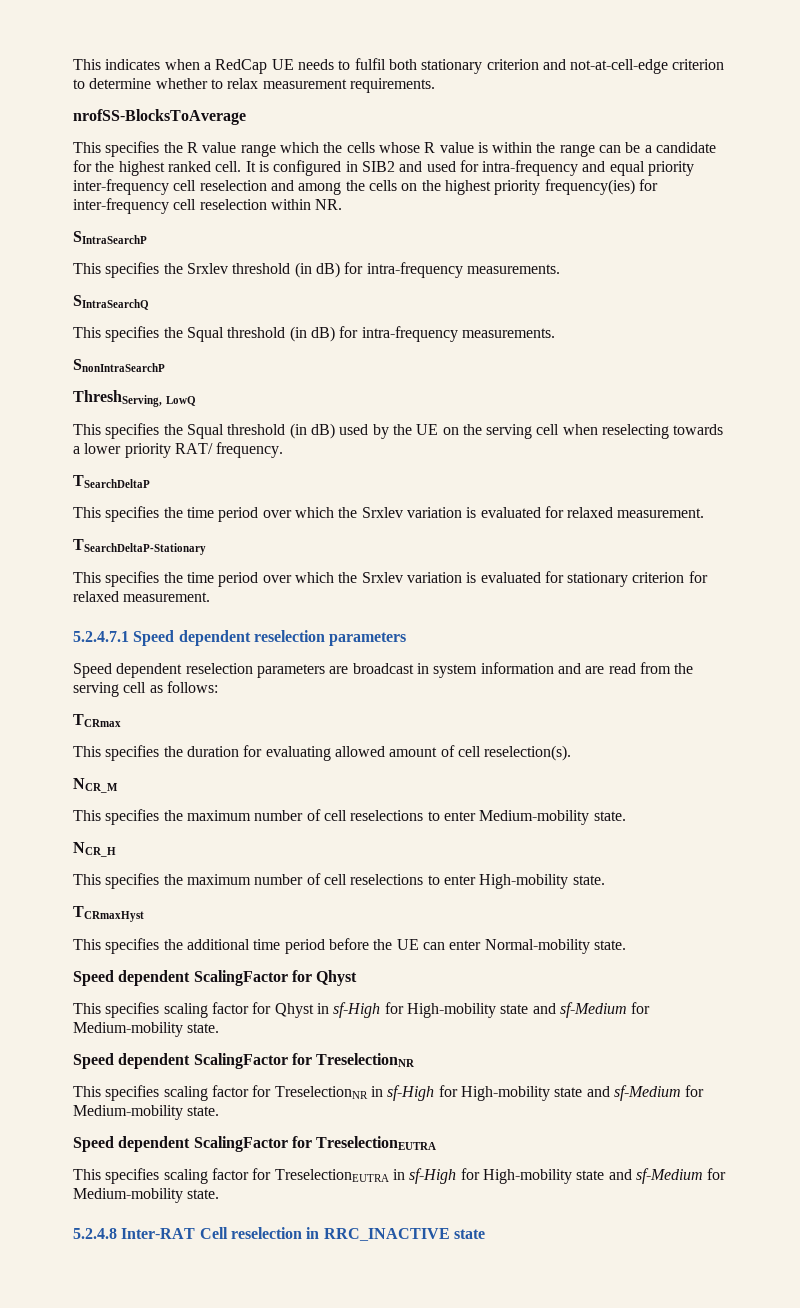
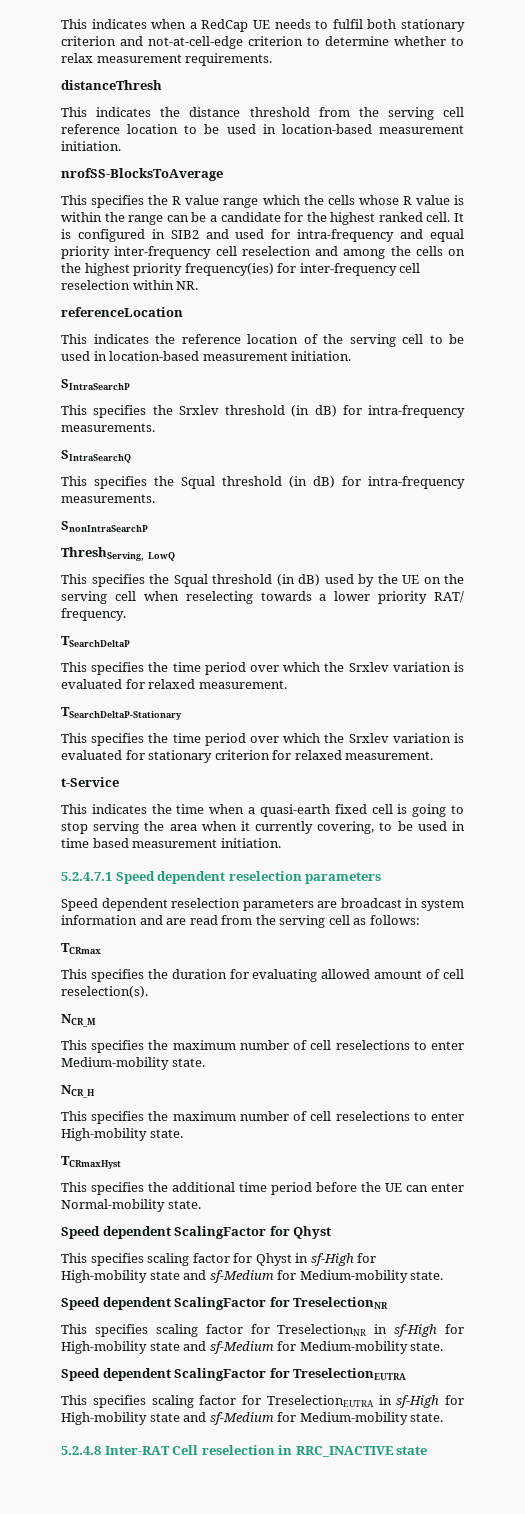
+ distanceThresh
+ This indicates the distance threshold from the serving cell reference location to be used in location-based measurement initiation.
+ referenceLocation
+ This indicates the reference location of the serving cell to be used in location-based measurement initiation.
+ t-Service
+ This indicates the time when a quasi-earth fixed cell is going to stop serving the area when it currently covering, to be used in time based measurement initiation.

